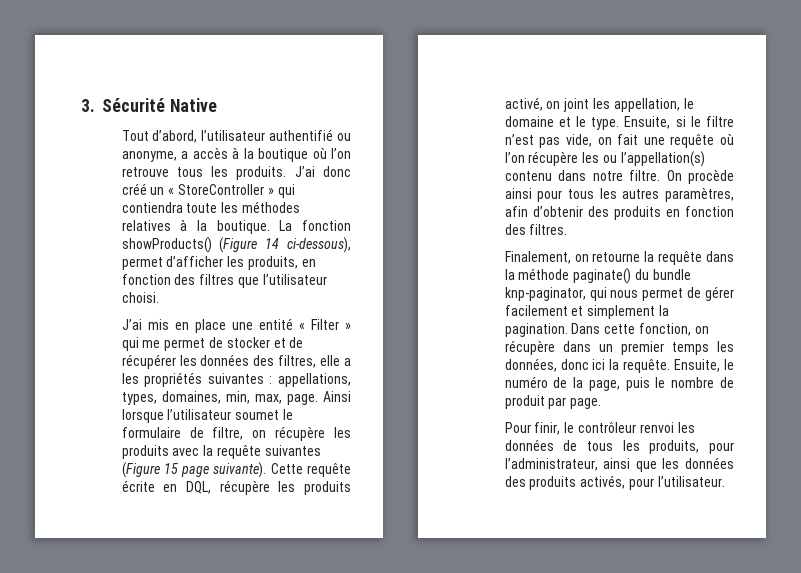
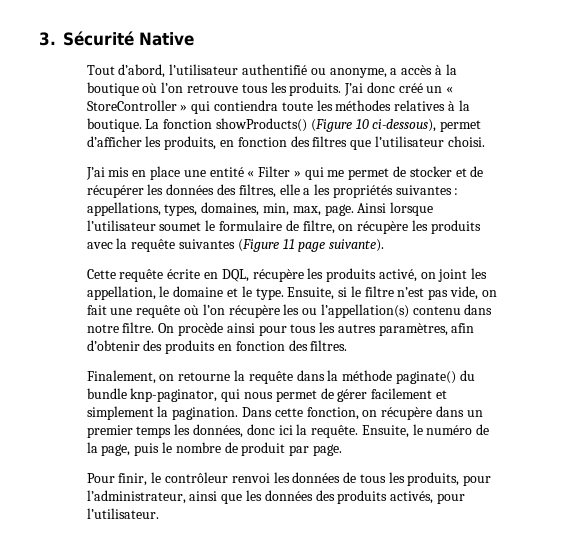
- La fonction showProducts() (Figure 14 ci-dessous), permet d’afficher les produits, en fonction des filtres que l’utilisateur choisi.
+ La fonction showProducts() (Figure 10 ci-dessous), permet d’afficher les produits, en fonction des filtres que l’utilisateur choisi.
- Ainsi lorsque l’utilisateur soumet le formulaire de filtre, on récupère les produits avec la requête suivantes (Figure 15 page suivante). Cette requête écrite en DQL, récupère les produits activé, on joint les appellation, le domaine et le type.
+ Ainsi lorsque l’utilisateur soumet le formulaire de filtre, on récupère les produits avec la requête suivantes (Figure 11 page suivante).
+ Cette requête écrite en DQL, récupère les produits activé, on joint les appellation, le domaine et le type.

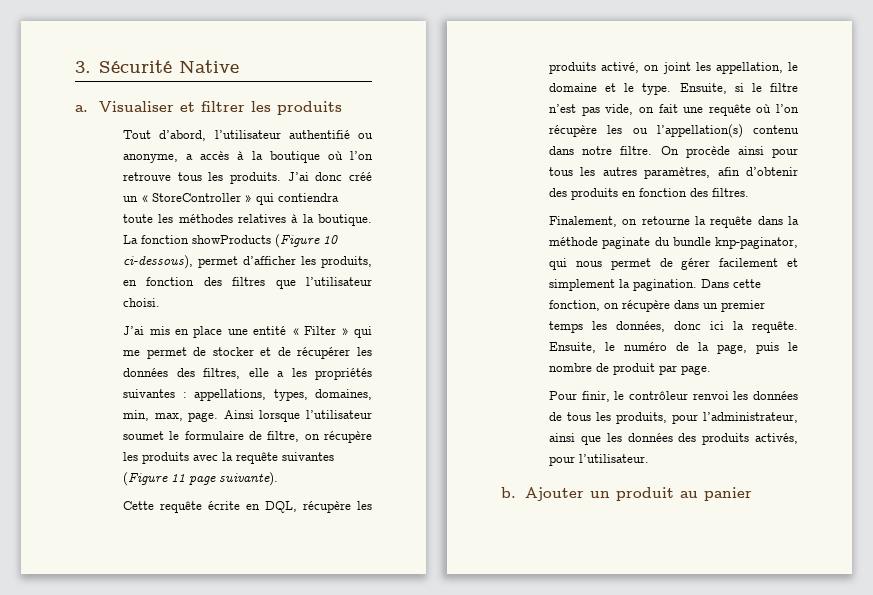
+ a. Visualiser et filtrer les produits
- La fonction showProducts() (Figure 10 ci-dessous), permet d’afficher les produits, en fonction des filtres que l’utilisateur choisi.
+ La fonction showProducts (Figure 10 ci-dessous), permet d’afficher les produits, en fonction des filtres que l’utilisateur choisi.
- Finalement, on retourne la requête dans la méthode paginate() du bundle knp-paginator, qui nous permet de gérer facilement et simplement la pagination.
+ Finalement, on retourne la requête dans la méthode paginate du bundle knp-paginator, qui nous permet de gérer facilement et simplement la pagination.
+ b. Ajouter un produit au panier

